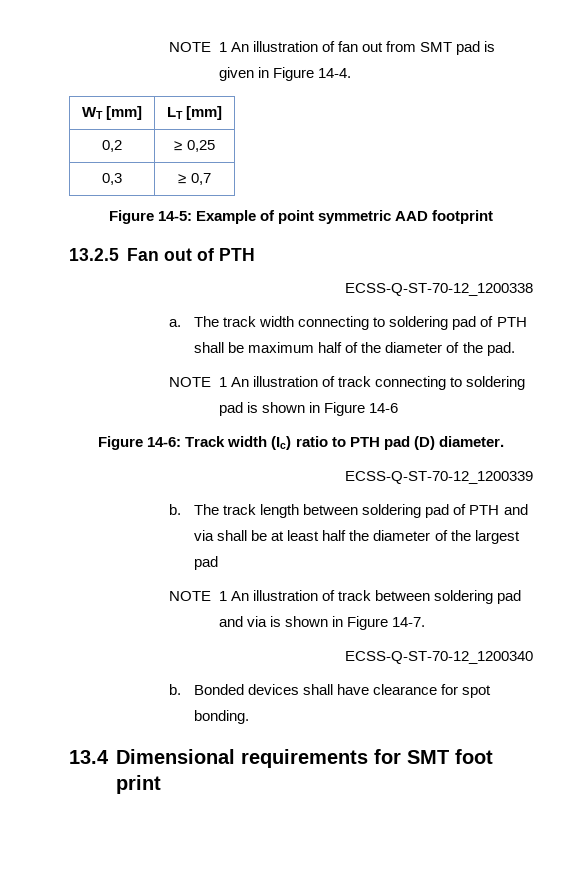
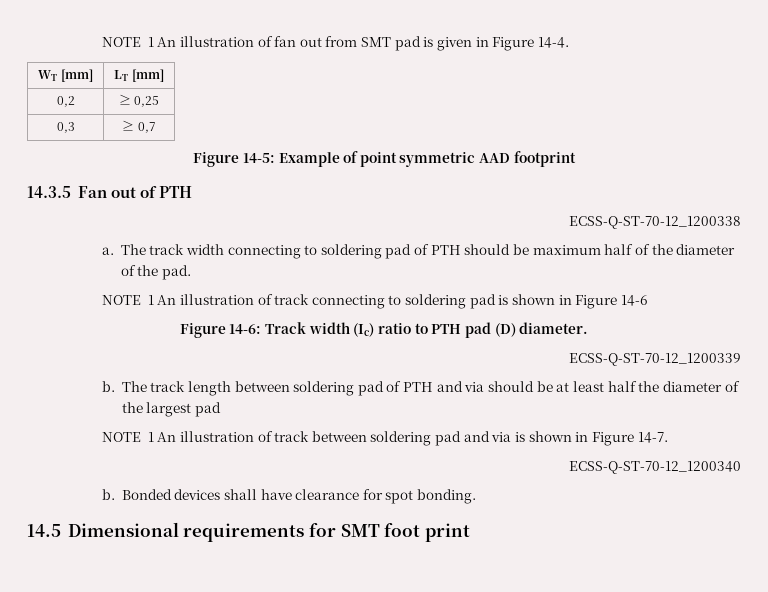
- 13.2.5 Fan out of PTH
+ 14.3.5 Fan out of PTH
- The track width connecting to soldering pad of PTH shall be maximum half of the diameter of the pad.
+ The track width connecting to soldering pad of PTH should be maximum half of the diameter of the pad.
- The track length between soldering pad of PTH and via shall be at least half the diameter of the largest pad
+ The track length between soldering pad of PTH and via should be at least half the diameter of the largest pad
- 13.4 Dimensional requirements for SMT foot print
+ 14.5 Dimensional requirements for SMT foot print

